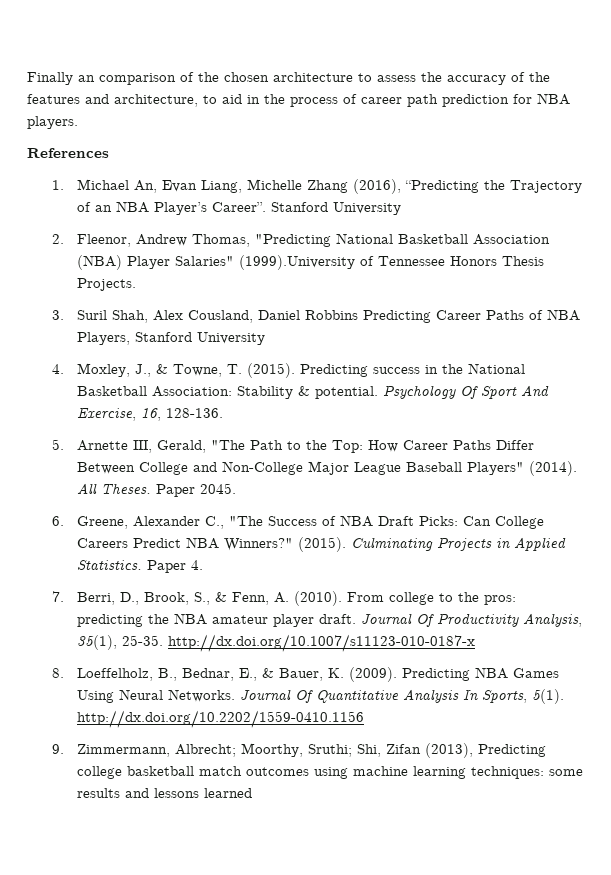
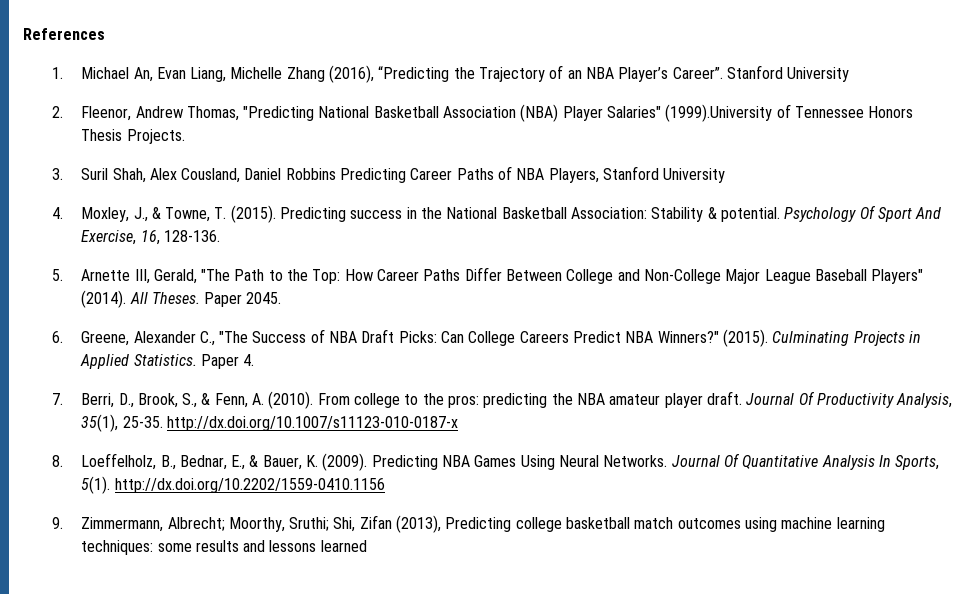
- Finally an comparison of the chosen architecture to assess the accuracy of the features and architecture, to aid in the process of career path prediction for NBA players.

